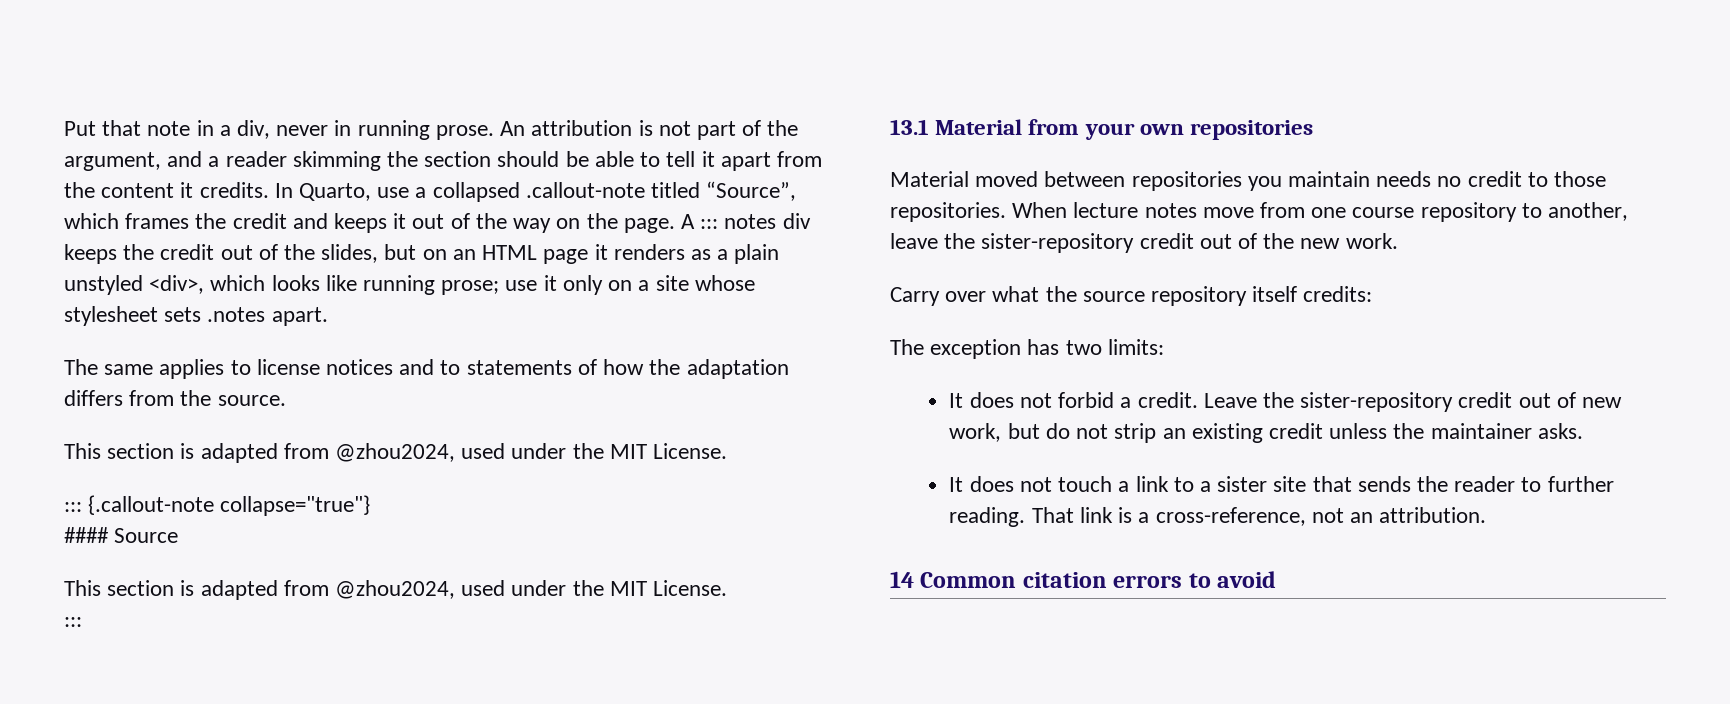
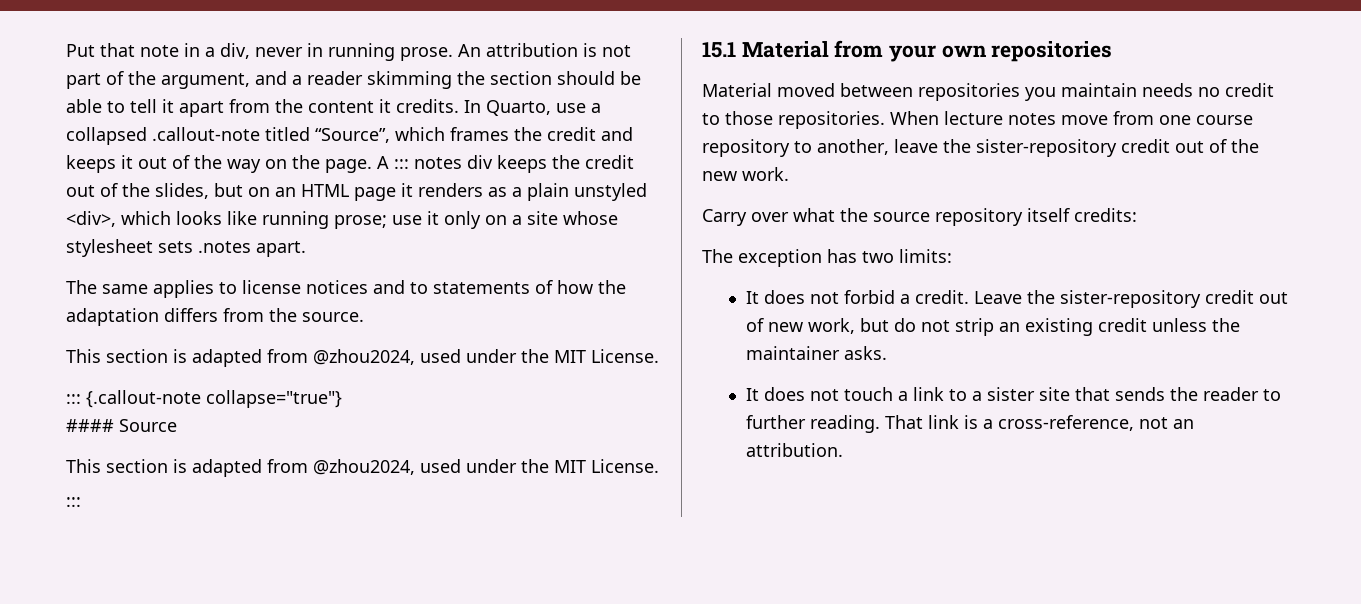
- 13.1 Material from your own repositories
+ 15.1 Material from your own repositories
- 14 Common citation errors to avoid

